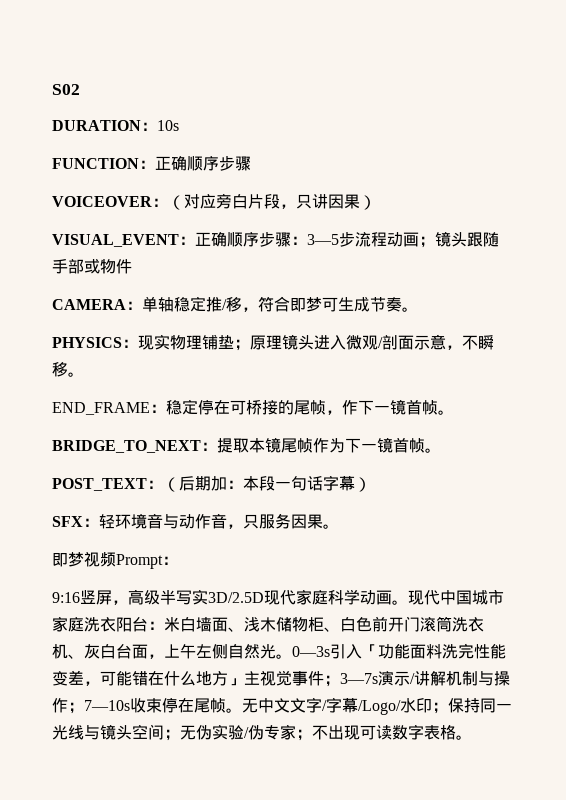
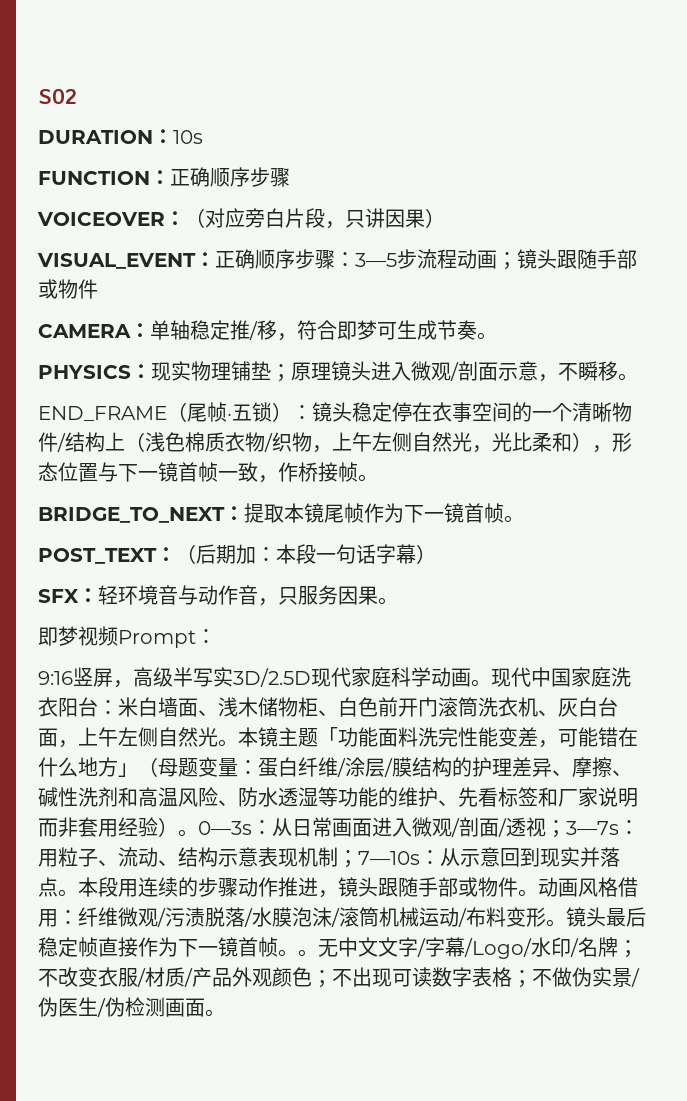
- END_FRAME：稳定停在可桥接的尾帧，作下一镜首帧。
+ END_FRAME（尾帧·五锁）：镜头稳定停在衣事空间的一个清晰物件/结构上（浅色棉质衣物/织物，上午左侧自然光，光比柔和），形态位置与下一镜首帧一致，作桥接帧。
- 现代中国城市家庭洗衣阳台：米白墙面、浅木储物柜、白色前开门滚筒洗衣机、灰白台面，上午左侧自然光。
+ 现代中国家庭洗衣阳台：米白墙面、浅木储物柜、白色前开门滚筒洗衣机、灰白台面，上午左侧自然光。
- 0—3s引入「功能面料洗完性能变差，可能错在什么地方」主视觉事件；3—7s演示/讲解机制与操作；7—10s收束停在尾帧。
+ 本镜主题「功能面料洗完性能变差，可能错在什么地方」（母题变量：蛋白纤维/涂层/膜结构的护理差异、摩擦、碱性洗剂和高温风险、防水透湿等功能的维护、先看标签和厂家说明而非套用经验）。0—3s：从日常画面进入微观/剖面/透视；3—7s：用粒子、流动、结构示意表现机制；7—10s：从示意回到现实并落点。本段用连续的步骤动作推进，镜头跟随手部或物件。动画风格借用：纤维微观/污渍脱落/水膜泡沫/滚筒机械运动/布料变形。镜头最后稳定帧直接作为下一镜首帧。。
- 无中文文字/字幕/Logo/水印；保持同一光线与镜头空间；无伪实验/伪专家；不出现可读数字表格。
+ 无中文文字/字幕/Logo/水印/名牌；不改变衣服/材质/产品外观颜色；不出现可读数字表格；不做伪实景/伪医生/伪检测画面。

